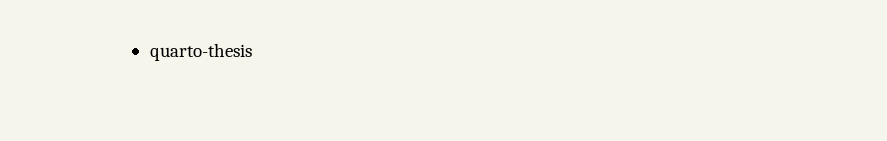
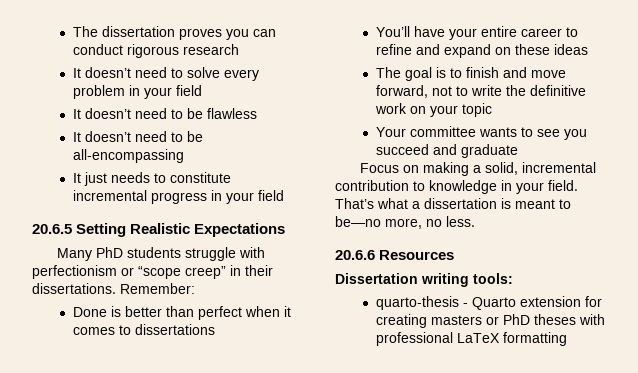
- quarto-thesis
+ The dissertation proves you can conduct rigorous research
+ It doesn’t need to solve every problem in your field
+ It doesn’t need to be flawless
+ It doesn’t need to be all-encompassing
+ It just needs to constitute incremental progress in your field
+ 20.6.5 Setting Realistic Expectations
+ Many PhD students struggle with perfectionism or “scope creep” in their dissertations. Remember:
+ Done is better than perfect when it comes to dissertations
+ You’ll have your entire career to refine and expand on these ideas
+ The goal is to finish and move forward, not to write the definitive work on your topic
+ Your committee wants to see you succeed and graduate
+ Focus on making a solid, incremental contribution to knowledge in your field. That’s what a dissertation is meant to be—no more, no less.
+ 20.6.6 Resources
+ Dissertation writing tools:
+ quarto-thesis - Quarto extension for creating masters or PhD theses with professional LaTeX formatting

